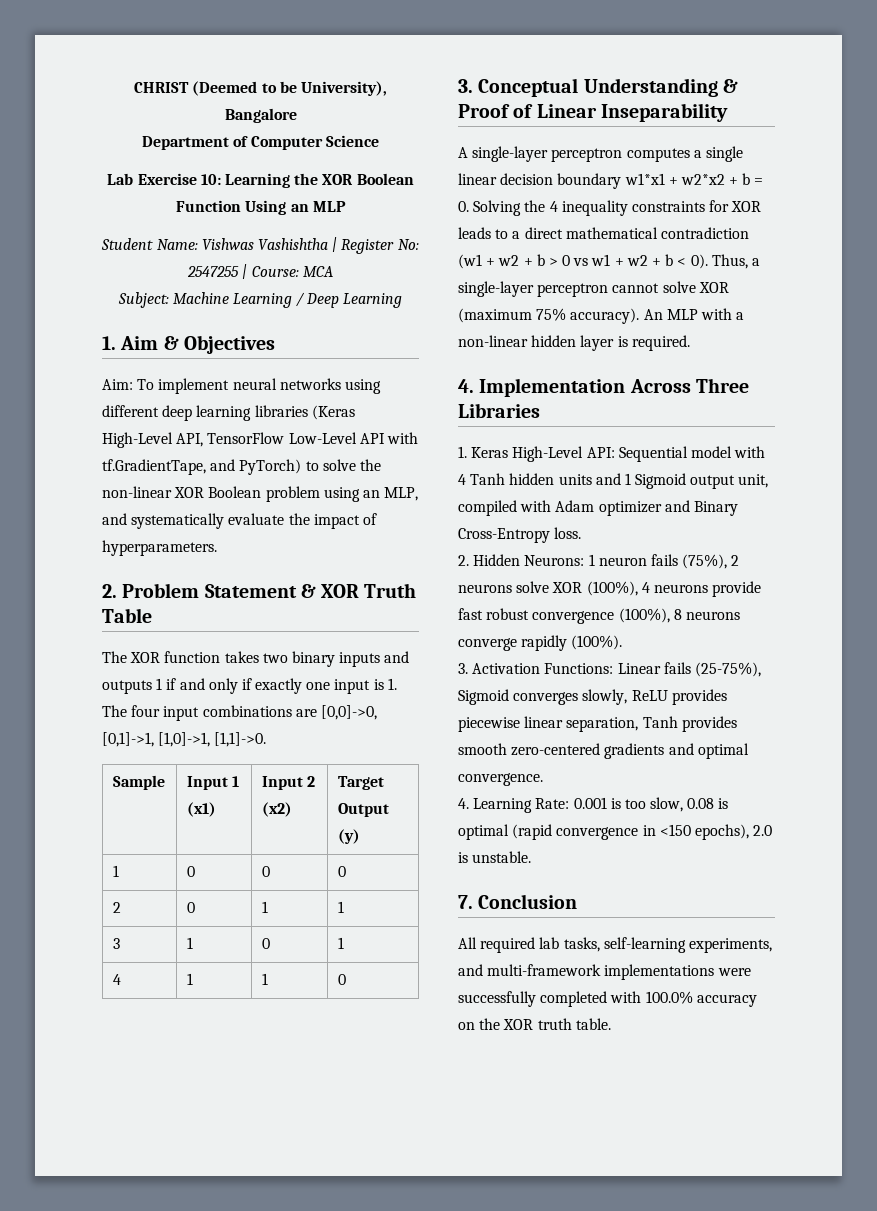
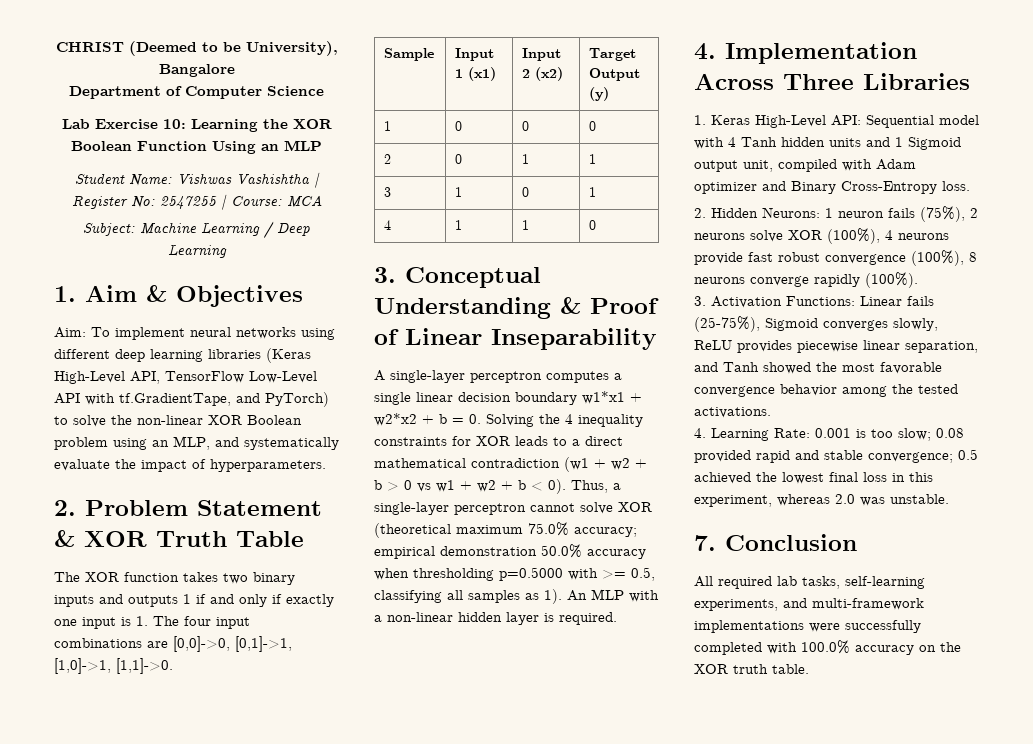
- Thus, a single-layer perceptron cannot solve XOR (maximum 75% accuracy).
+ Thus, a single-layer perceptron cannot solve XOR (theoretical maximum 75.0% accuracy; empirical demonstration 50.0% accuracy when thresholding p=0.5000 with >= 0.5, classifying all samples as 1).
- 3. Activation Functions: Linear fails (25-75%), Sigmoid converges slowly, ReLU provides piecewise linear separation, Tanh provides smooth zero-centered gradients and optimal convergence.
+ 3. Activation Functions: Linear fails (25-75%), Sigmoid converges slowly, ReLU provides piecewise linear separation, and Tanh showed the most favorable convergence behavior among the tested activations.
- 4. Learning Rate: 0.001 is too slow, 0.08 is optimal (rapid convergence in <150 epochs), 2.0 is unstable.
+ 4. Learning Rate: 0.001 is too slow; 0.08 provided rapid and stable convergence; 0.5 achieved the lowest final loss in this experiment, whereas 2.0 was unstable.

